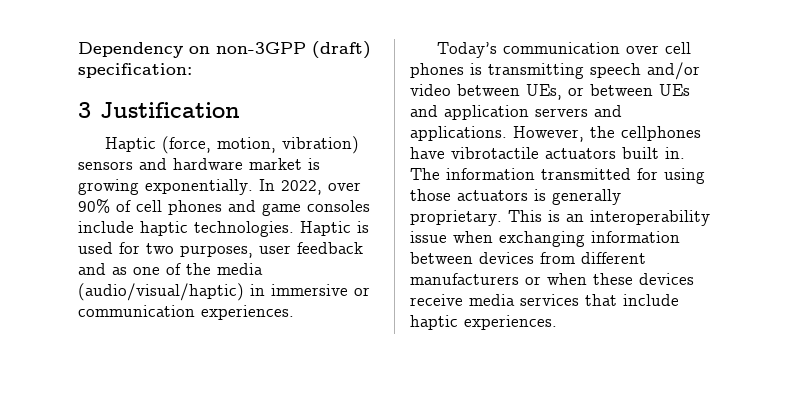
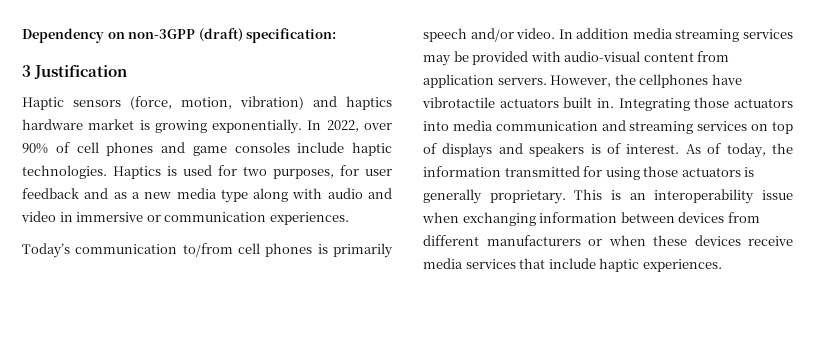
- Haptic (force, motion, vibration) sensors and hardware market is growing exponentially.
+ Haptic sensors (force, motion, vibration) and haptics hardware market is growing exponentially.
- Haptic is used for two purposes, user feedback and as one of the media (audio/visual/haptic) in immersive or communication experiences.
+ Haptics is used for two purposes, for user feedback and as a new media type along with audio and video in immersive or communication experiences.
- Today’s communication over cell phones is transmitting speech and/or video between UEs, or between UEs and application servers and applications.
+ Today’s communication to/from cell phones is primarily speech and/or video. In addition media streaming services may be provided with audio-visual content from application servers.
- The information transmitted for using those actuators is generally proprietary.
+ Integrating those actuators into media communication and streaming services on top of displays and speakers is of interest. As of today, the information transmitted for using those actuators is generally proprietary.

